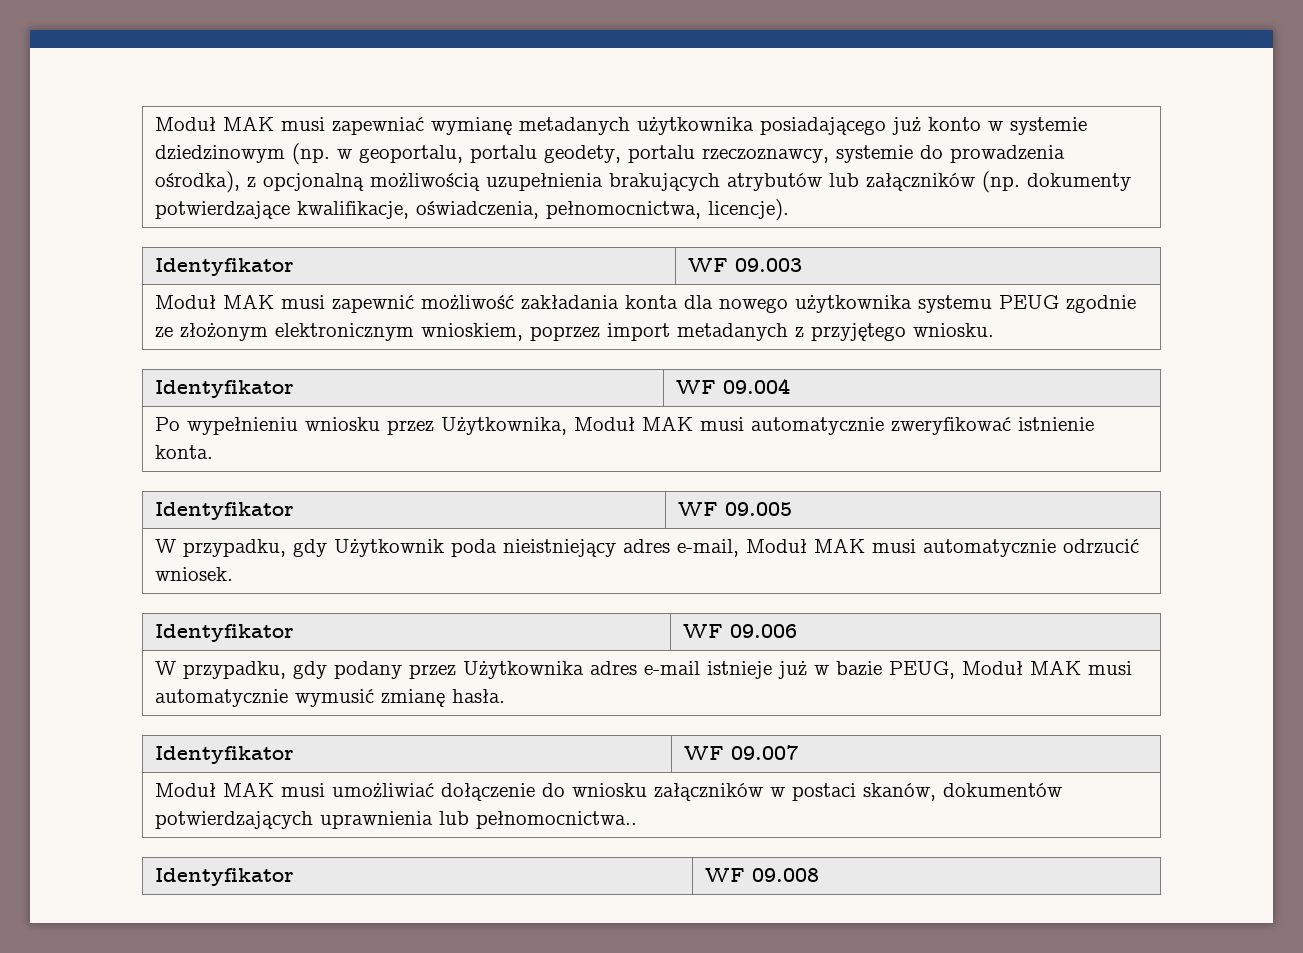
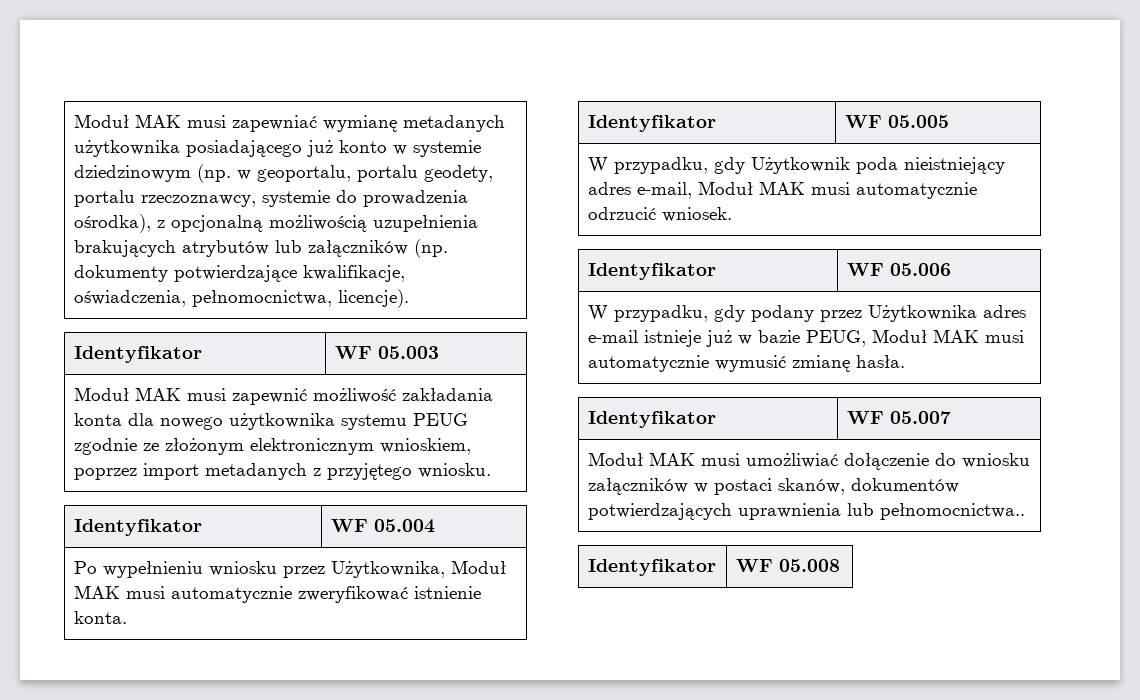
- Identyfikator | WF 09.003
+ Identyfikator | WF 05.003
- Identyfikator | WF 09.004
+ Identyfikator | WF 05.004
- Identyfikator | WF 09.005
+ Identyfikator | WF 05.005
- Identyfikator | WF 09.006
+ Identyfikator | WF 05.006
- Identyfikator | WF 09.007
+ Identyfikator | WF 05.007
- Identyfikator | WF 09.008
+ Identyfikator | WF 05.008

